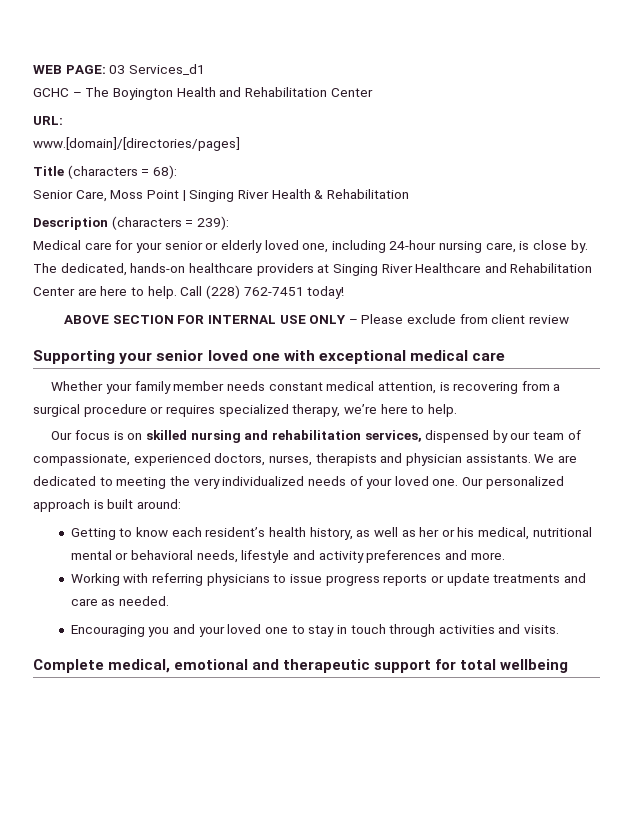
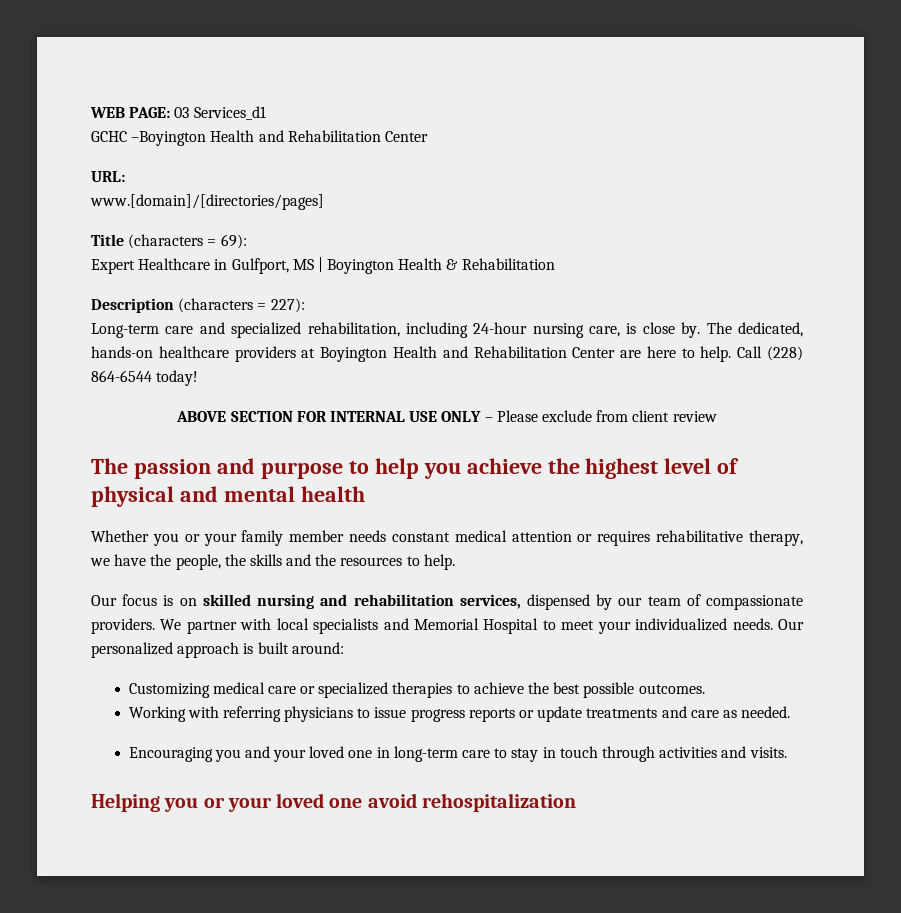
- GCHC – The Boyington Health and Rehabilitation Center
+ GCHC –Boyington Health and Rehabilitation Center
- Title (characters = 68):
- Senior Care, Moss Point | Singing River Health & Rehabilitation
+ Title (characters = 69):
+ Expert Healthcare in Gulfport, MS | Boyington Health & Rehabilitation
- Description (characters = 239):
- Medical care for your senior or elderly loved one, including 24-hour nursing care, is close by.
+ Description (characters = 227):
+ Long-term care and specialized rehabilitation, including 24-hour nursing care, is close by.
- The dedicated, hands-on healthcare providers at Singing River Healthcare and Rehabilitation Center are here to help.
+ The dedicated, hands-on healthcare providers at Boyington Health and Rehabilitation Center are here to help.
- Call (228) 762-7451 today!
+ Call (228) 864-6544 today!
- Supporting your senior loved one with exceptional medical care
+ The passion and purpose to help you achieve the highest level of physical and mental health
- Whether your family member needs constant medical attention, is recovering from a surgical procedure or requires specialized therapy, we’re here to help.
+ Whether you or your family member needs constant medical attention or requires rehabilitative therapy, we have the people, the skills and the resources to help.
- Our focus is on skilled nursing and rehabilitation services, dispensed by our team of compassionate, experienced doctors, nurses, therapists and physician assistants. We are dedicated to meeting the very individualized needs of your loved one.
+ Our focus is on skilled nursing and rehabilitation services, dispensed by our team of compassionate providers. We partner with local specialists and Memorial Hospital to meet your individualized needs.
- Getting to know each resident’s health history, as well as her or his medical, nutritional mental or behavioral needs, lifestyle and activity preferences and more.
+ Customizing medical care or specialized therapies to achieve the best possible outcomes.
- Encouraging you and your loved one to stay in touch through activities and visits.
+ Encouraging you and your loved one in long-term care to stay in touch through activities and visits.
- Complete medical, emotional and therapeutic support for total wellbeing
+ Helping you or your loved one avoid rehospitalization

